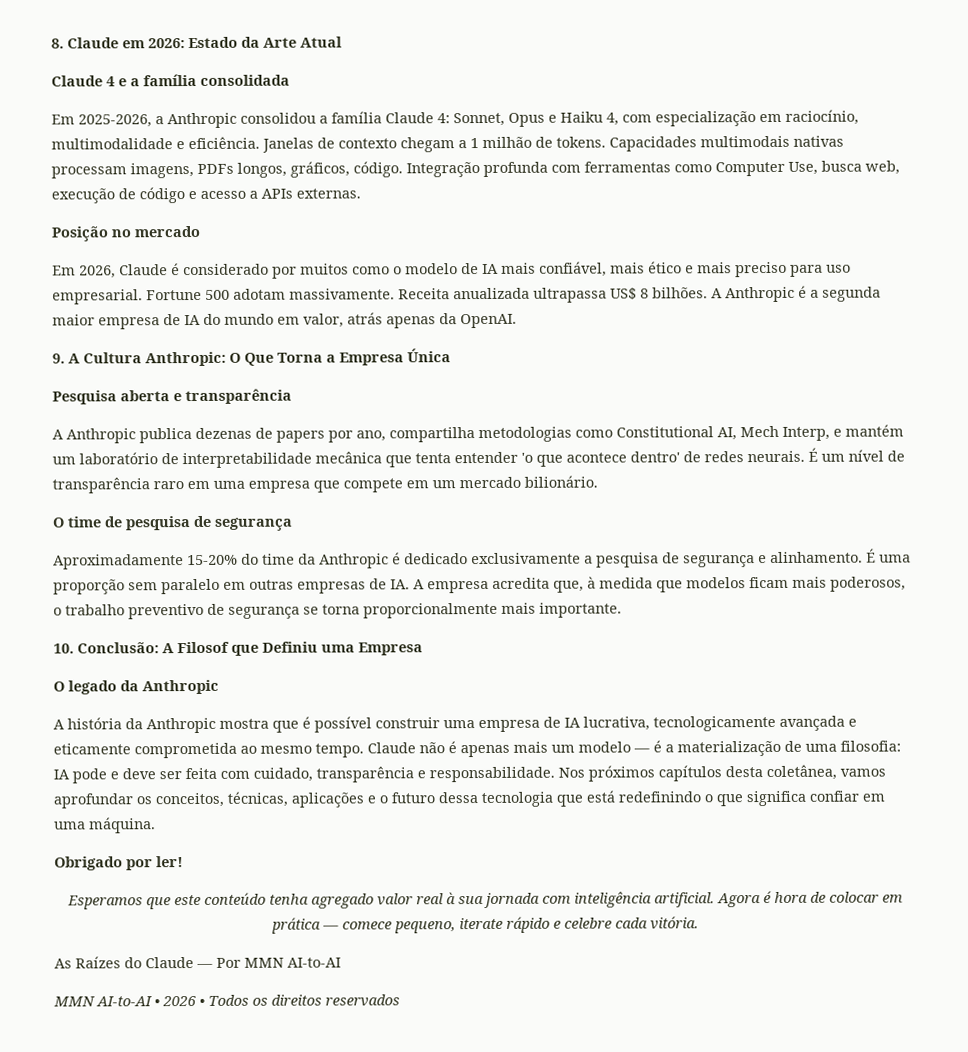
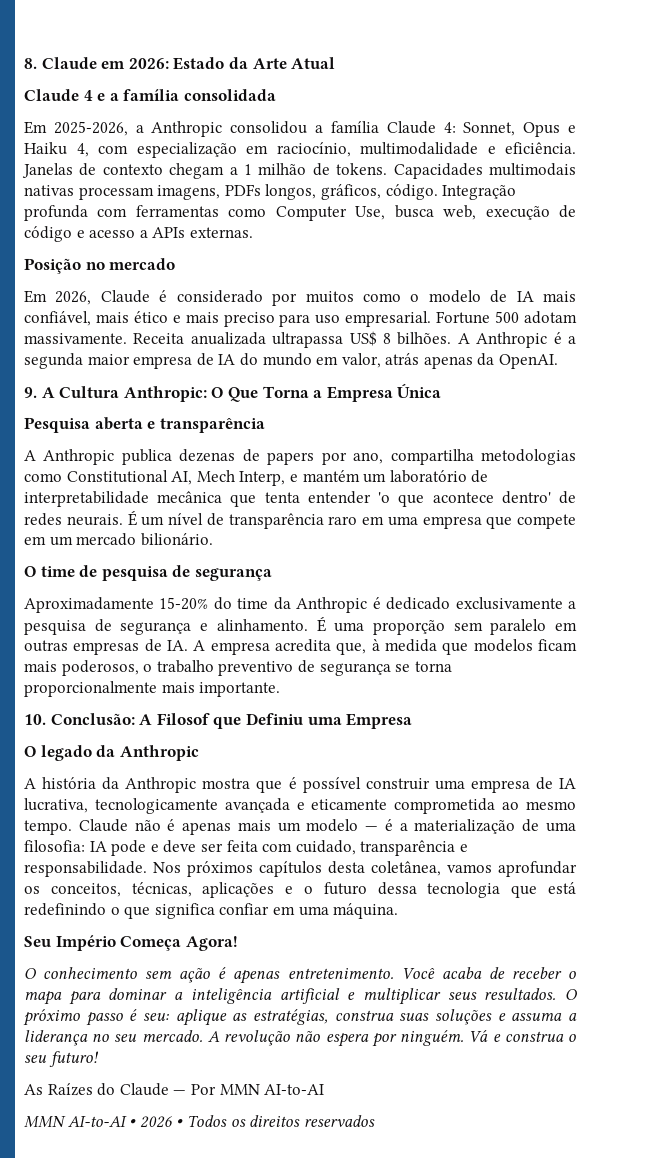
- Obrigado por ler!
- Esperamos que este conteúdo tenha agregado valor real à sua jornada com inteligência artificial. Agora é hora de colocar em prática — comece pequeno, iterate rápido e celebre cada vitória.
+ Seu Império Começa Agora!
+ O conhecimento sem ação é apenas entretenimento. Você acaba de receber o mapa para dominar a inteligência artificial e multiplicar seus resultados. O próximo passo é seu: aplique as estratégias, construa suas soluções e assuma a liderança no seu mercado. A revolução não espera por ninguém. Vá e construa o seu futuro!

